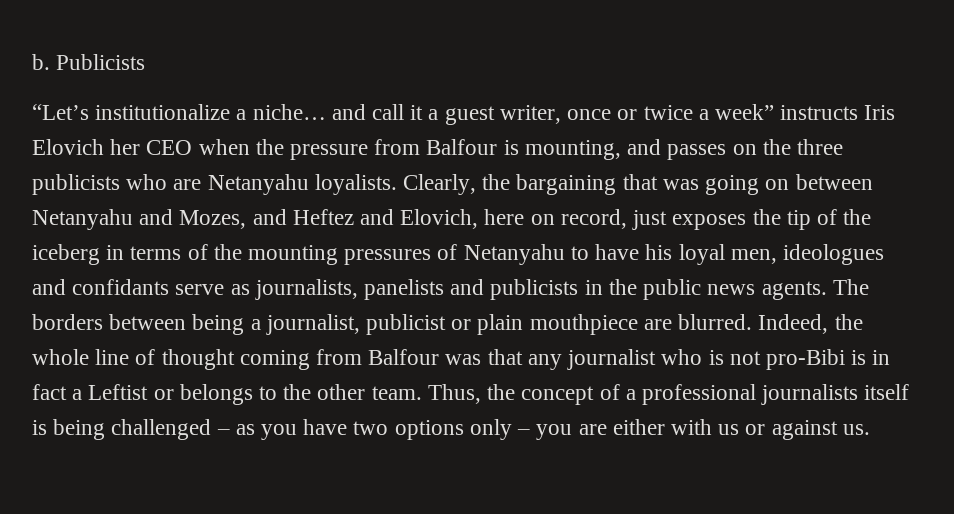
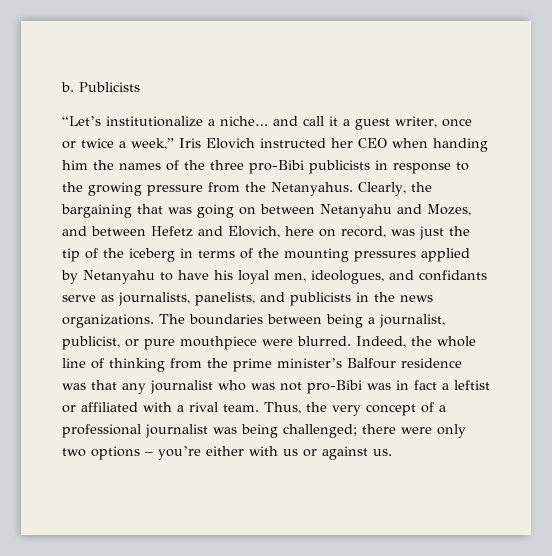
- “Let’s institutionalize a niche… and call it a guest writer, once or twice a week” instructs Iris Elovich her CEO when the pressure from Balfour is mounting, and passes on the three publicists who are Netanyahu loyalists.
+ “Let’s institutionalize a niche… and call it a guest writer, once or twice a week,” Iris Elovich instructed her CEO when handing him the names of the three pro-Bibi publicists in response to the growing pressure from the Netanyahus.
- Clearly, the bargaining that was going on between Netanyahu and Mozes, and Heftez and Elovich, here on record, just exposes the tip of the iceberg in terms of the mounting pressures of Netanyahu to have his loyal men, ideologues and confidants serve as journalists, panelists and publicists in the public news agents. The borders between being a journalist, publicist or plain mouthpiece are blurred.
+ Clearly, the bargaining that was going on between Netanyahu and Mozes, and between Hefetz and Elovich, here on record, was just the tip of the iceberg in terms of the mounting pressures applied by Netanyahu to have his loyal men, ideologues, and confidants serve as journalists, panelists, and publicists in the news organizations. The boundaries between being a journalist, publicist, or pure mouthpiece were blurred.
- Indeed, the whole line of thought coming from Balfour was that any journalist who is not pro-Bibi is in fact a Leftist or belongs to the other team.
+ Indeed, the whole line of thinking from the prime minister’s Balfour residence was that any journalist who was not pro-Bibi was in fact a leftist or affiliated with a rival team.
- Thus, the concept of a professional journalists itself is being challenged – as you have two options only – you are either with us or against us.
+ Thus, the very concept of a professional journalist was being challenged; there were only two options – you’re either with us or against us.

